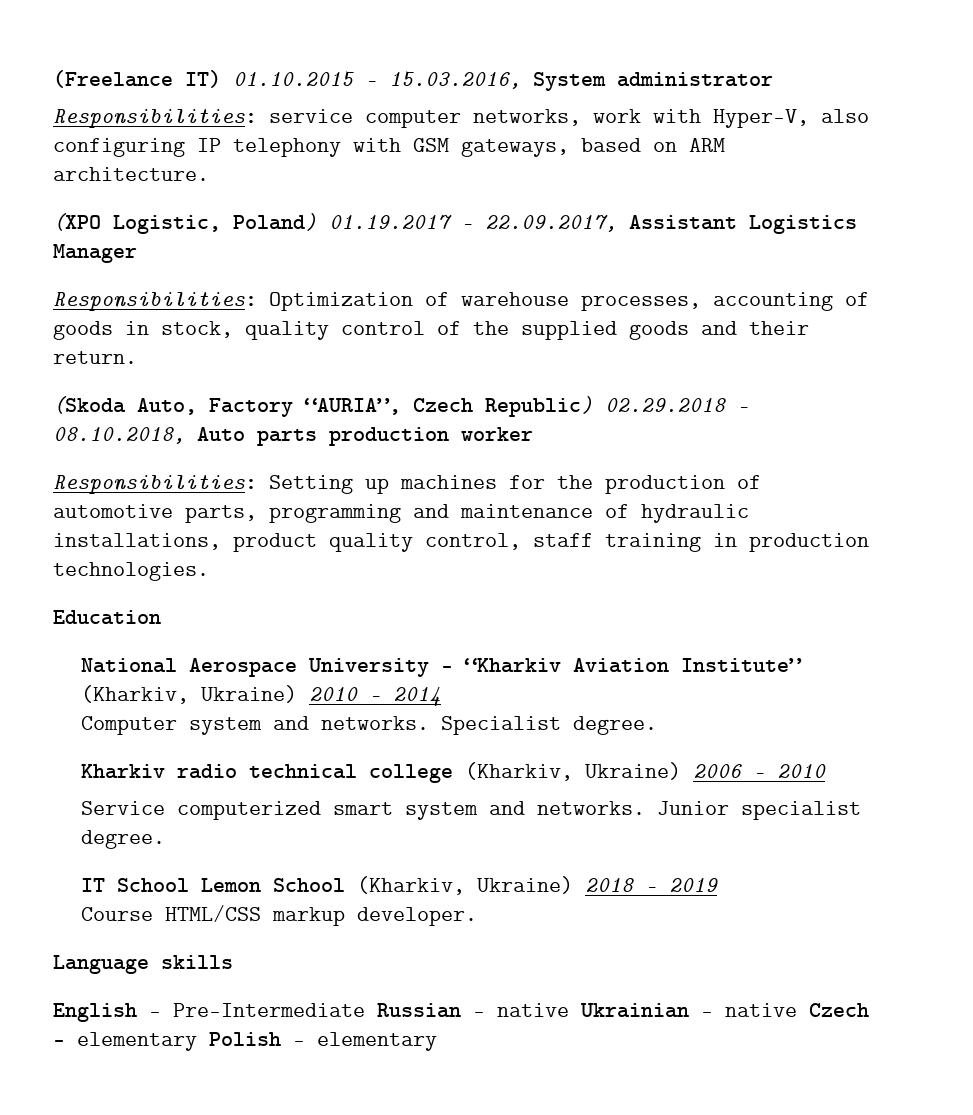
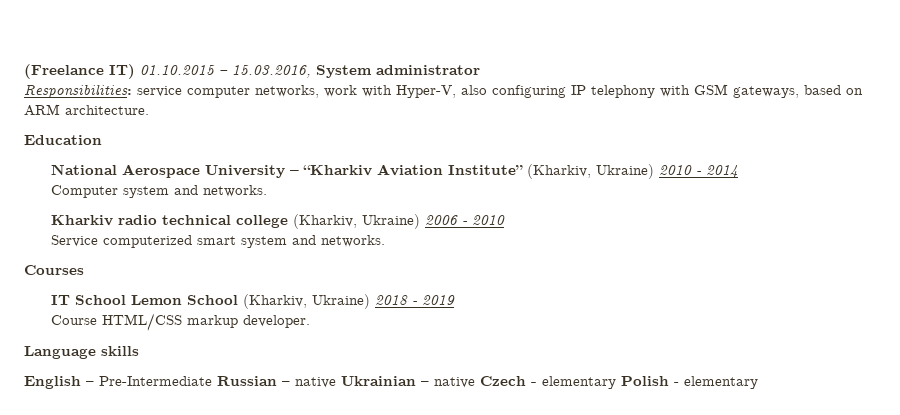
- (XPO Logistic, Poland) 01.19.2017 – 22.09.2017, Assistant Logistics Manager
- Responsibilities: Optimization of warehouse processes, accounting of goods in stock, quality control of the supplied goods and their return.
- (Skoda Auto, Factory “AURIA”, Czech Republic) 02.29.2018 – 08.10.2018, Auto parts production worker
- Responsibilities: Setting up machines for the production of automotive parts, programming and maintenance of hydraulic installations, product quality control, staff training in production technologies.
- Specialist degree.
- Service computerized smart system and networks. Junior specialist degree.
+ Service computerized smart system and networks.
+ Courses

